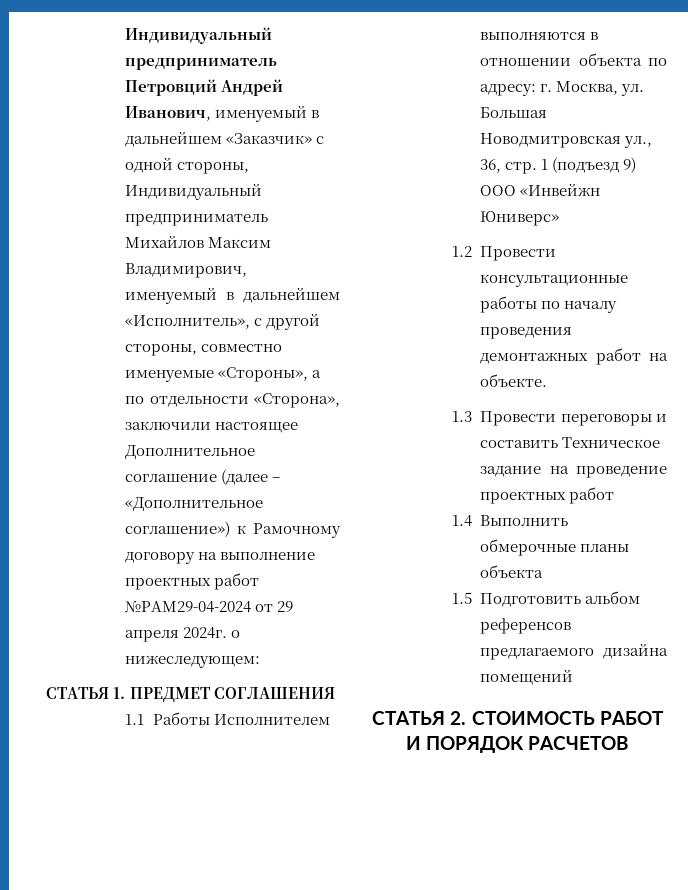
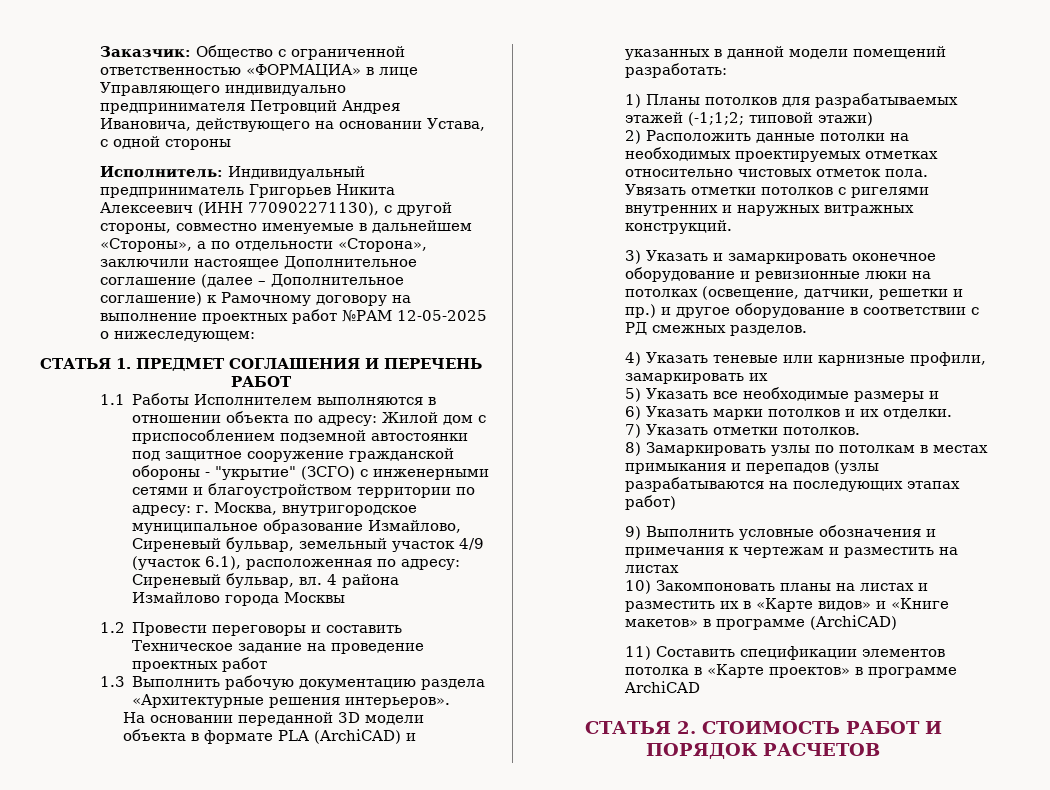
- Индивидуальный предприниматель Петровций Андрей Иванович, именуемый в дальнейшем «Заказчик» с одной стороны, Индивидуальный предприниматель Михайлов Максим Владимирович, именуемый в дальнейшем «Исполнитель», с другой стороны, совместно именуемые «Стороны», а по отдельности «Сторона», заключили настоящее Дополнительное соглашение (далее – «Дополнительное соглашение») к Рамочному договору на выполнение проектных работ №РАМ29-04-2024 от 29 апреля 2024г. о нижеследующем:
+ Заказчик: Общество с ограниченной ответственностью «ФОРМАЦИА» в лице Управляющего индивидуально предпринимателя Петровций Андрея Ивановича, действующего на основании Устава, с одной стороны
+ Исполнитель: Индивидуальный предприниматель Григорьев Никита Алексеевич (ИНН 770902271130), с другой стороны, совместно именуемые в дальнейшем «Стороны», а по отдельности «Сторона», заключили настоящее Дополнительное соглашение (далее – Дополнительное соглашение) к Рамочному договору на выполнение проектных работ №РАМ 12-05-2025 о нижеследующем:
- СТАТЬЯ 1. ПРЕДМЕТ СОГЛАШЕНИЯ
+ СТАТЬЯ 1. ПРЕДМЕТ СОГЛАШЕНИЯ И ПЕРЕЧЕНЬ РАБОТ
- 1.1 Работы Исполнителем выполняются в отношении объекта по адресу: г. Москва, ул. Большая Новодмитровская ул., 36, стр. 1 (подъезд 9) ООО «Инвейжн Юниверс»
- 1.2 Провести консультационные работы по началу проведения демонтажных работ на объекте.
- 1.3 Провести переговоры и составить Техническое задание на проведение проектных работ
+ 1.1 Работы Исполнителем выполняются в отношении объекта по адресу: Жилой дом с приспособлением подземной автостоянки под защитное сооружение гражданской обороны - "укрытие" (ЗСГО) с инженерными сетями и благоустройством территории по адресу: г. Москва, внутригородское муниципальное образование Измайлово, Сиреневый бульвар, земельный участок 4/9 (участок 6.1), расположенная по адресу: Сиреневый бульвар, вл. 4 района Измайлово города Москвы
+ 1.2 Провести переговоры и составить Техническое задание на проведение проектных работ
- 1.4 Выполнить обмерочные планы объекта
- 1.5 Подготовить альбом референсов предлагаемого дизайна помещений
+ 1.3 Выполнить рабочую документацию раздела «Архитектурные решения интерьеров».
+ На основании переданной 3D модели объекта в формате PLA (ArchiCAD) и указанных в данной модели помещений разработать:
+ 1) Планы потолков для разрабатываемых этажей (-1;1;2; типовой этажи)
+ 2) Расположить данные потолки на необходимых проектируемых отметках относительно чистовых отметок пола. Увязать отметки потолков с ригелями внутренних и наружных витражных конструкций.
+ 3) Указать и замаркировать оконечное оборудование и ревизионные люки на потолках (освещение, датчики, решетки и пр.) и другое оборудование в соответствии с РД смежных разделов.
+ 4) Указать теневые или карнизные профили, замаркировать их
+ 5) Указать все необходимые размеры и
+ 6) Указать марки потолков и их отделки.
+ 7) Указать отметки потолков.
+ 8) Замаркировать узлы по потолкам в местах примыкания и перепадов (узлы разрабатываются на последующих этапах работ)
+ 9) Выполнить условные обозначения и примечания к чертежам и разместить на листах
+ 10) Закомпоновать планы на листах и разместить их в «Карте видов» и «Книге макетов» в программе (ArchiCAD)
+ 11) Составить спецификации элементов потолка в «Карте проектов» в программе ArchiCAD

